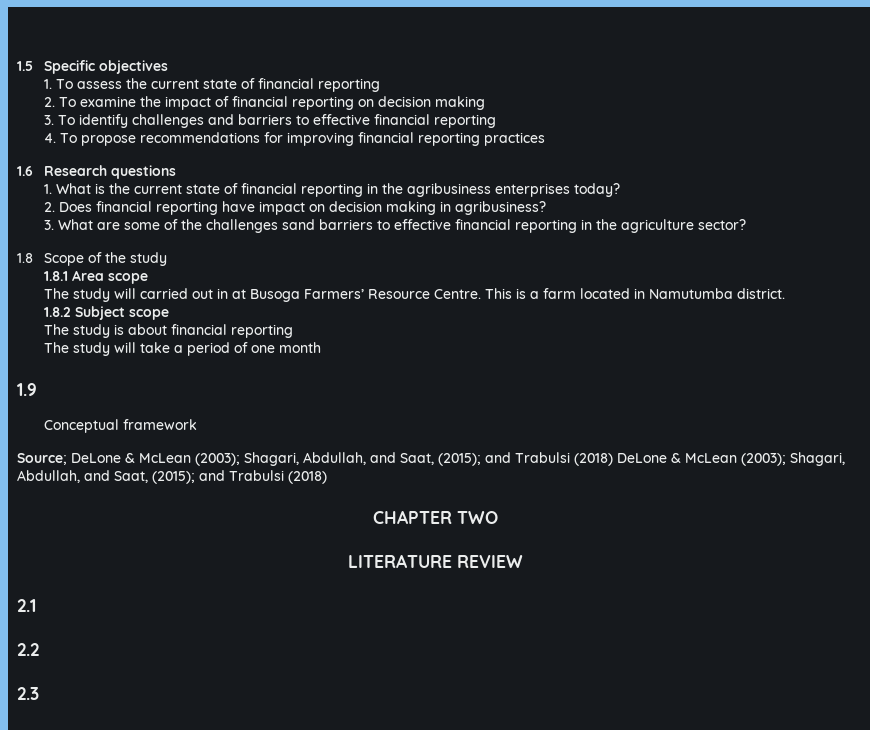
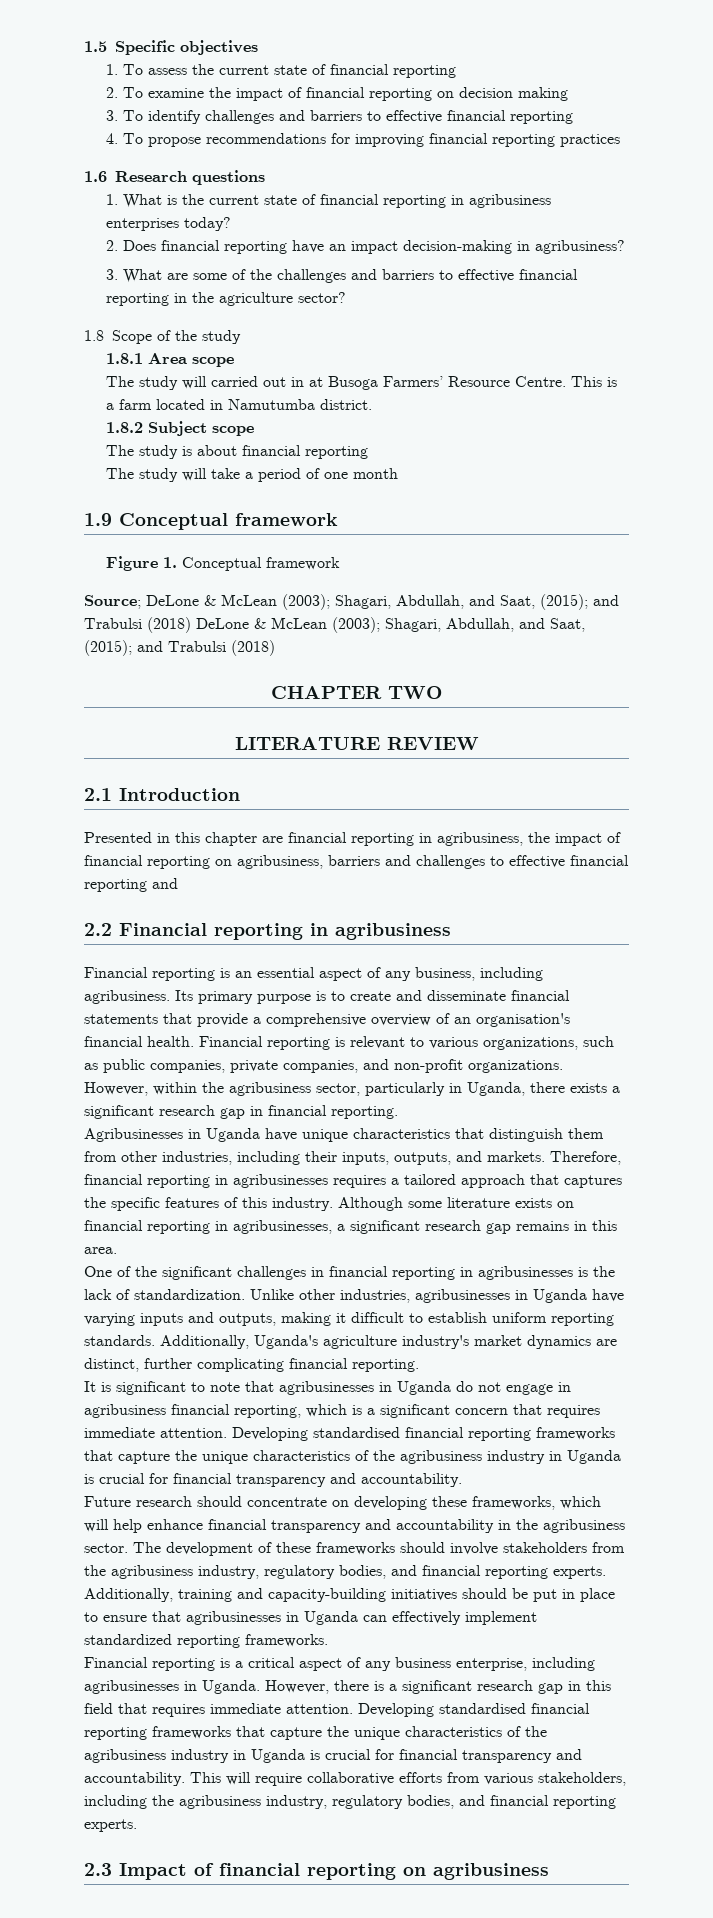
- 1. What is the current state of financial reporting in the agribusiness enterprises today?
+ 1. What is the current state of financial reporting in agribusiness enterprises today?
- 2. Does financial reporting have impact on decision making in agribusiness?
+ 2. Does financial reporting have an impact decision-making in agribusiness?
- 3. What are some of the challenges sand barriers to effective financial reporting in the agriculture sector?
+ 3. What are some of the challenges and barriers to effective financial reporting in the agriculture sector?
- 1.9
- Conceptual framework
+ 1.9 Conceptual framework
+ Figure 1. Conceptual framework
- 2.1
- 2.2
- 2.3
+ 2.1 Introduction
+ Presented in this chapter are financial reporting in agribusiness, the impact of financial reporting on agribusiness, barriers and challenges to effective financial reporting and
+ 2.2 Financial reporting in agribusiness
+ Financial reporting is an essential aspect of any business, including agribusiness. Its primary purpose is to create and disseminate financial statements that provide a comprehensive overview of an organisation's financial health. Financial reporting is relevant to various organizations, such as public companies, private companies, and non-profit organizations. However, within the agribusiness sector, particularly in Uganda, there exists a significant research gap in financial reporting.
+ Agribusinesses in Uganda have unique characteristics that distinguish them from other industries, including their inputs, outputs, and markets. Therefore, financial reporting in agribusinesses requires a tailored approach that captures the specific features of this industry. Although some literature exists on financial reporting in agribusinesses, a significant research gap remains in this area.
+ One of the significant challenges in financial reporting in agribusinesses is the lack of standardization. Unlike other industries, agribusinesses in Uganda have varying inputs and outputs, making it difficult to establish uniform reporting standards. Additionally, Uganda's agriculture industry's market dynamics are distinct, further complicating financial reporting.
+ It is significant to note that agribusinesses in Uganda do not engage in agribusiness financial reporting, which is a significant concern that requires immediate attention. Developing standardised financial reporting frameworks that capture the unique characteristics of the agribusiness industry in Uganda is crucial for financial transparency and accountability.
+ Future research should concentrate on developing these frameworks, which will help enhance financial transparency and accountability in the agribusiness sector. The development of these frameworks should involve stakeholders from the agribusiness industry, regulatory bodies, and financial reporting experts. Additionally, training and capacity-building initiatives should be put in place to ensure that agribusinesses in Uganda can effectively implement standardized reporting frameworks.
+ Financial reporting is a critical aspect of any business enterprise, including agribusinesses in Uganda. However, there is a significant research gap in this field that requires immediate attention. Developing standardised financial reporting frameworks that capture the unique characteristics of the agribusiness industry in Uganda is crucial for financial transparency and accountability. This will require collaborative efforts from various stakeholders, including the agribusiness industry, regulatory bodies, and financial reporting experts.
+ 2.3 Impact of financial reporting on agribusiness

